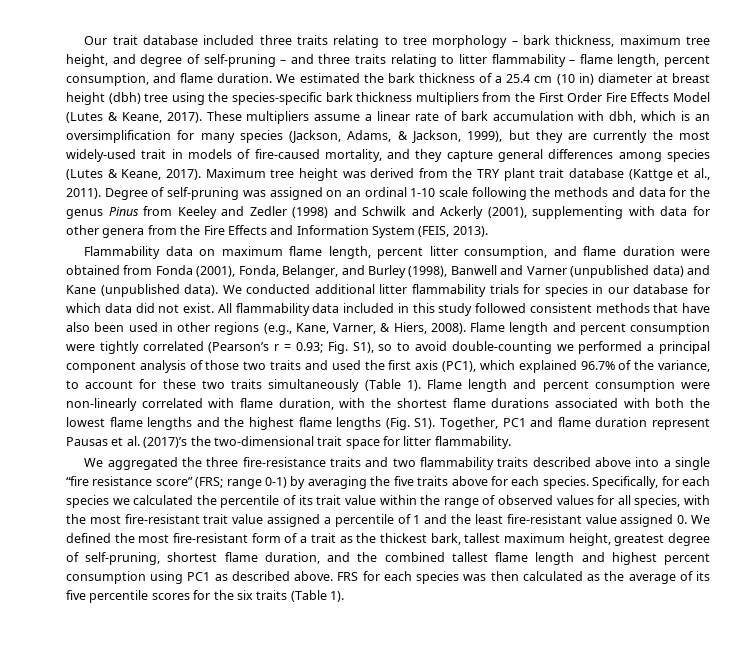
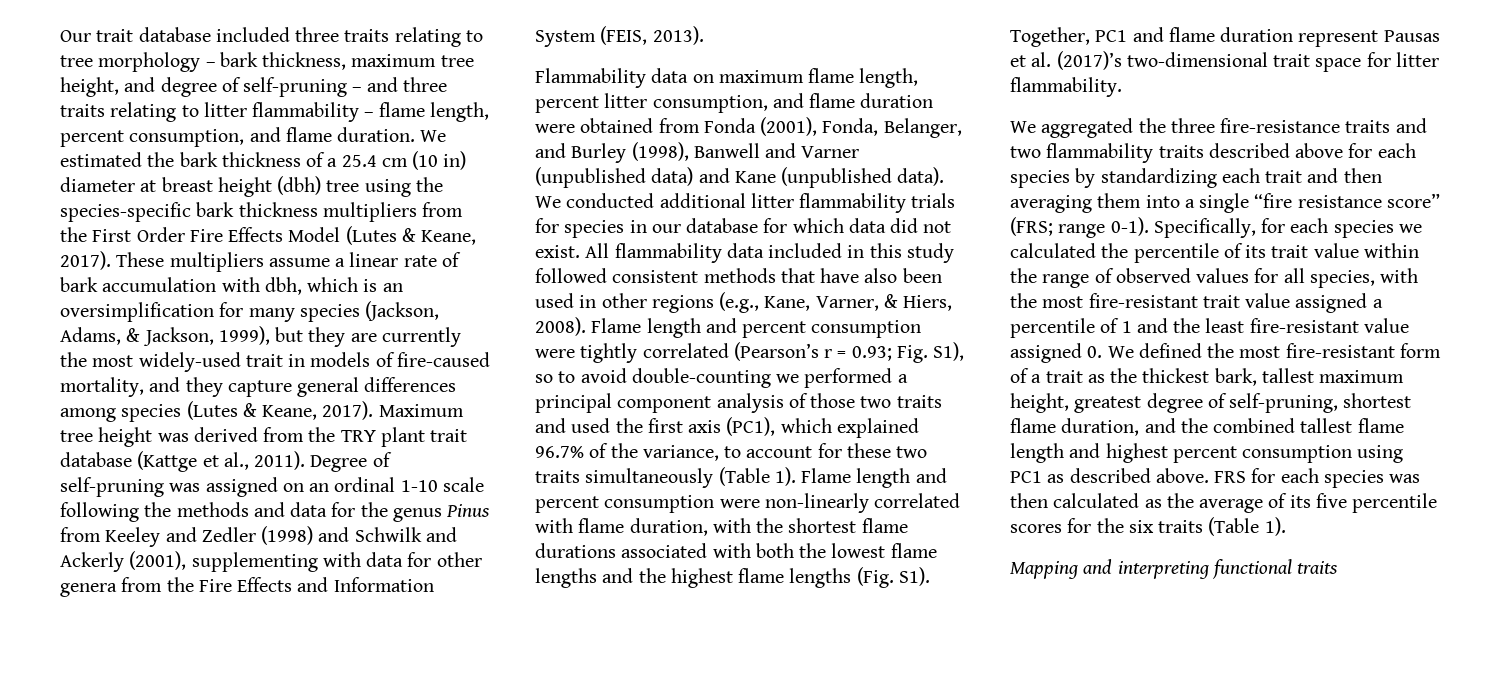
- Flame length and percent consumption were non-linearly correlated with flame duration, with the shortest flame durations associated with both the lowest flame lengths and the highest flame lengths (Fig. S1). Together, PC1 and flame duration represent Pausas et al. (2017)’s the two-dimensional trait space for litter flammability.
+ Flame length and percent consumption were non-linearly correlated with flame duration, with the shortest flame durations associated with both the lowest flame lengths and the highest flame lengths (Fig. S1). Together, PC1 and flame duration represent Pausas et al. (2017)’s two-dimensional trait space for litter flammability.
- We aggregated the three fire-resistance traits and two flammability traits described above into a single “fire resistance score” (FRS; range 0-1) by averaging the five traits above for each species.
+ We aggregated the three fire-resistance traits and two flammability traits described above for each species by standardizing each trait and then averaging them into a single “fire resistance score” (FRS; range 0-1).
+ Mapping and interpreting functional traits

